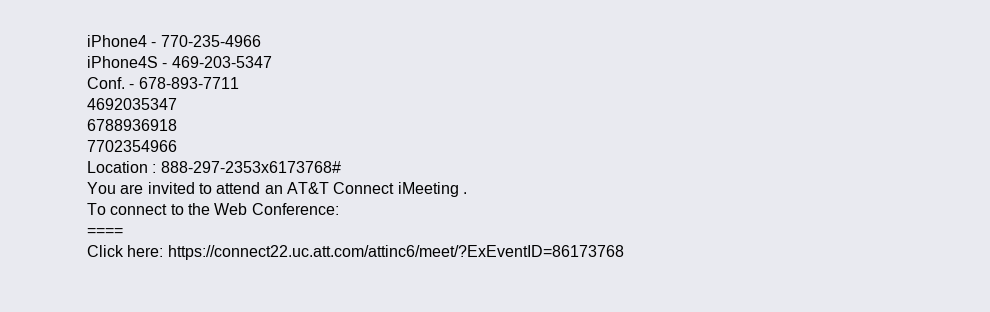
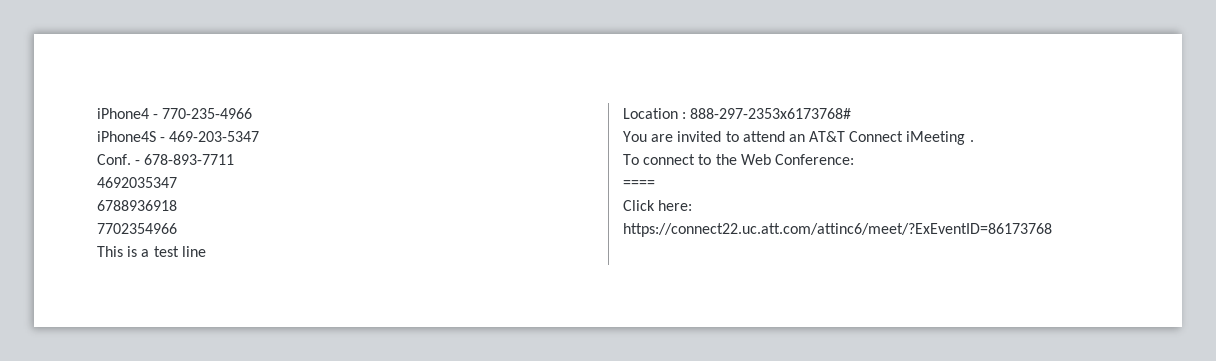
+ This is a test line

